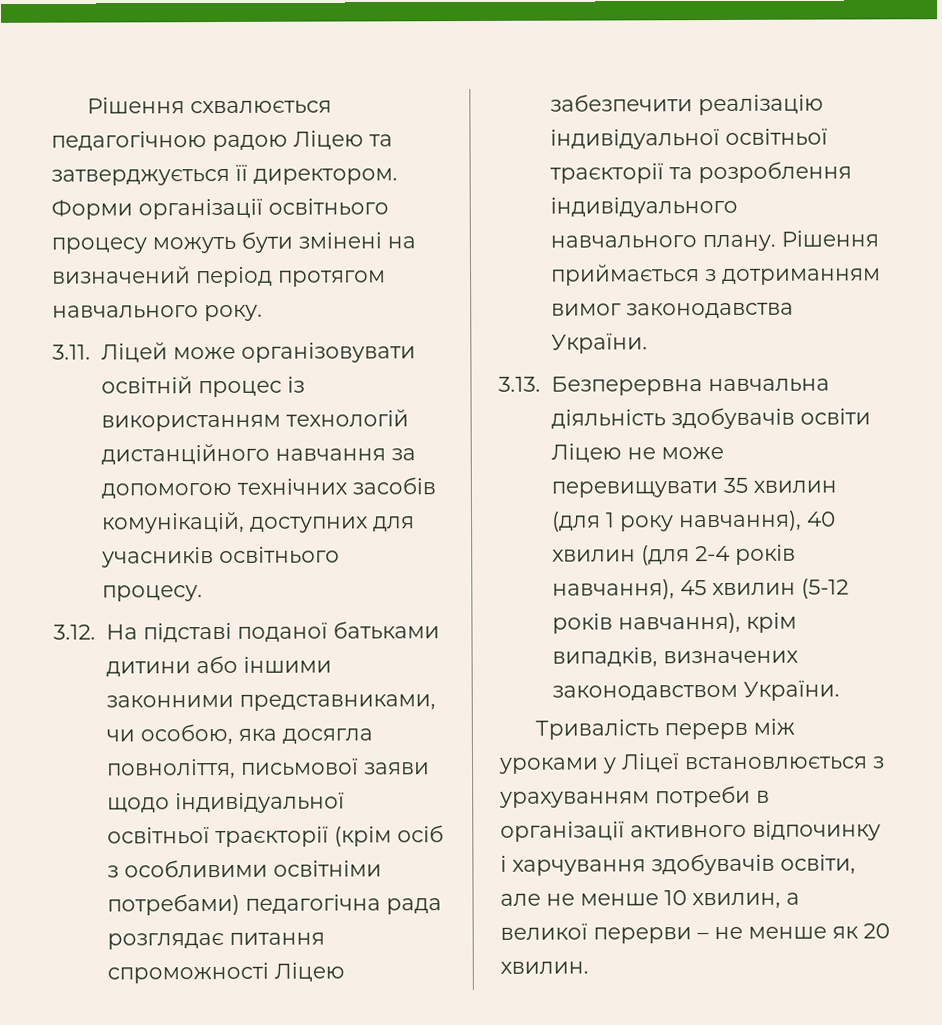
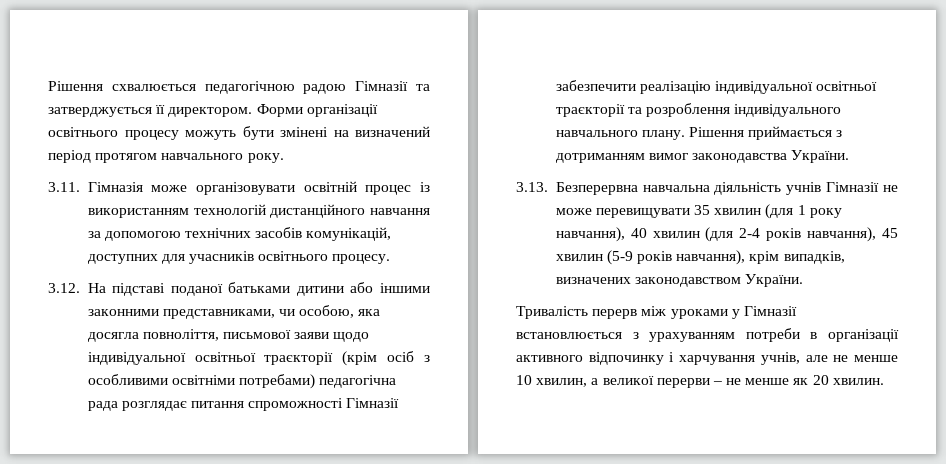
- Рішення схвалюється педагогічною радою Ліцею та затверджується її директором.
+ Рішення схвалюється педагогічною радою Гімназії та затверджується її директором.
- 3.11. Ліцей може організовувати освітній процес із використанням технологій дистанційного навчання за допомогою технічних засобів комунікацій, доступних для учасників освітнього процесу.
+ 3.11. Гімназія може організовувати освітній процес із використанням технологій дистанційного навчання за допомогою технічних засобів комунікацій, доступних для учасників освітнього процесу.
- 3.12. На підставі поданої батьками дитини або іншими законними представниками, чи особою, яка досягла повноліття, письмової заяви щодо індивідуальної освітньої траєкторії (крім осіб з особливими освітніми потребами) педагогічна рада розглядає питання спроможності Ліцею забезпечити реалізацію індивідуальної освітньої траєкторії та розроблення індивідуального навчального плану.
+ 3.12. На підставі поданої батьками дитини або іншими законними представниками, чи особою, яка досягла повноліття, письмової заяви щодо індивідуальної освітньої траєкторії (крім осіб з особливими освітніми потребами) педагогічна рада розглядає питання спроможності Гімназії забезпечити реалізацію індивідуальної освітньої траєкторії та розроблення індивідуального навчального плану.
- 3.13. Безперервна навчальна діяльність здобувачів освіти Ліцею не може перевищувати 35 хвилин (для 1 року навчання), 40 хвилин (для 2-4 років навчання), 45 хвилин (5-12 років навчання), крім випадків, визначених законодавством України.
+ 3.13. Безперервна навчальна діяльність учнів Гімназії не може перевищувати 35 хвилин (для 1 року навчання), 40 хвилин (для 2-4 років навчання), 45 хвилин (5-9 років навчання), крім випадків, визначених законодавством України.
- Тривалість перерв між уроками у Ліцеї встановлюється з урахуванням потреби в організації активного відпочинку і харчування здобувачів освіти, але не менше 10 хвилин, а великої перерви – не менше як 20 хвилин.
+ Тривалість перерв між уроками у Гімназії встановлюється з урахуванням потреби в організації активного відпочинку і харчування учнів, але не менше 10 хвилин, а великої перерви – не менше як 20 хвилин.

